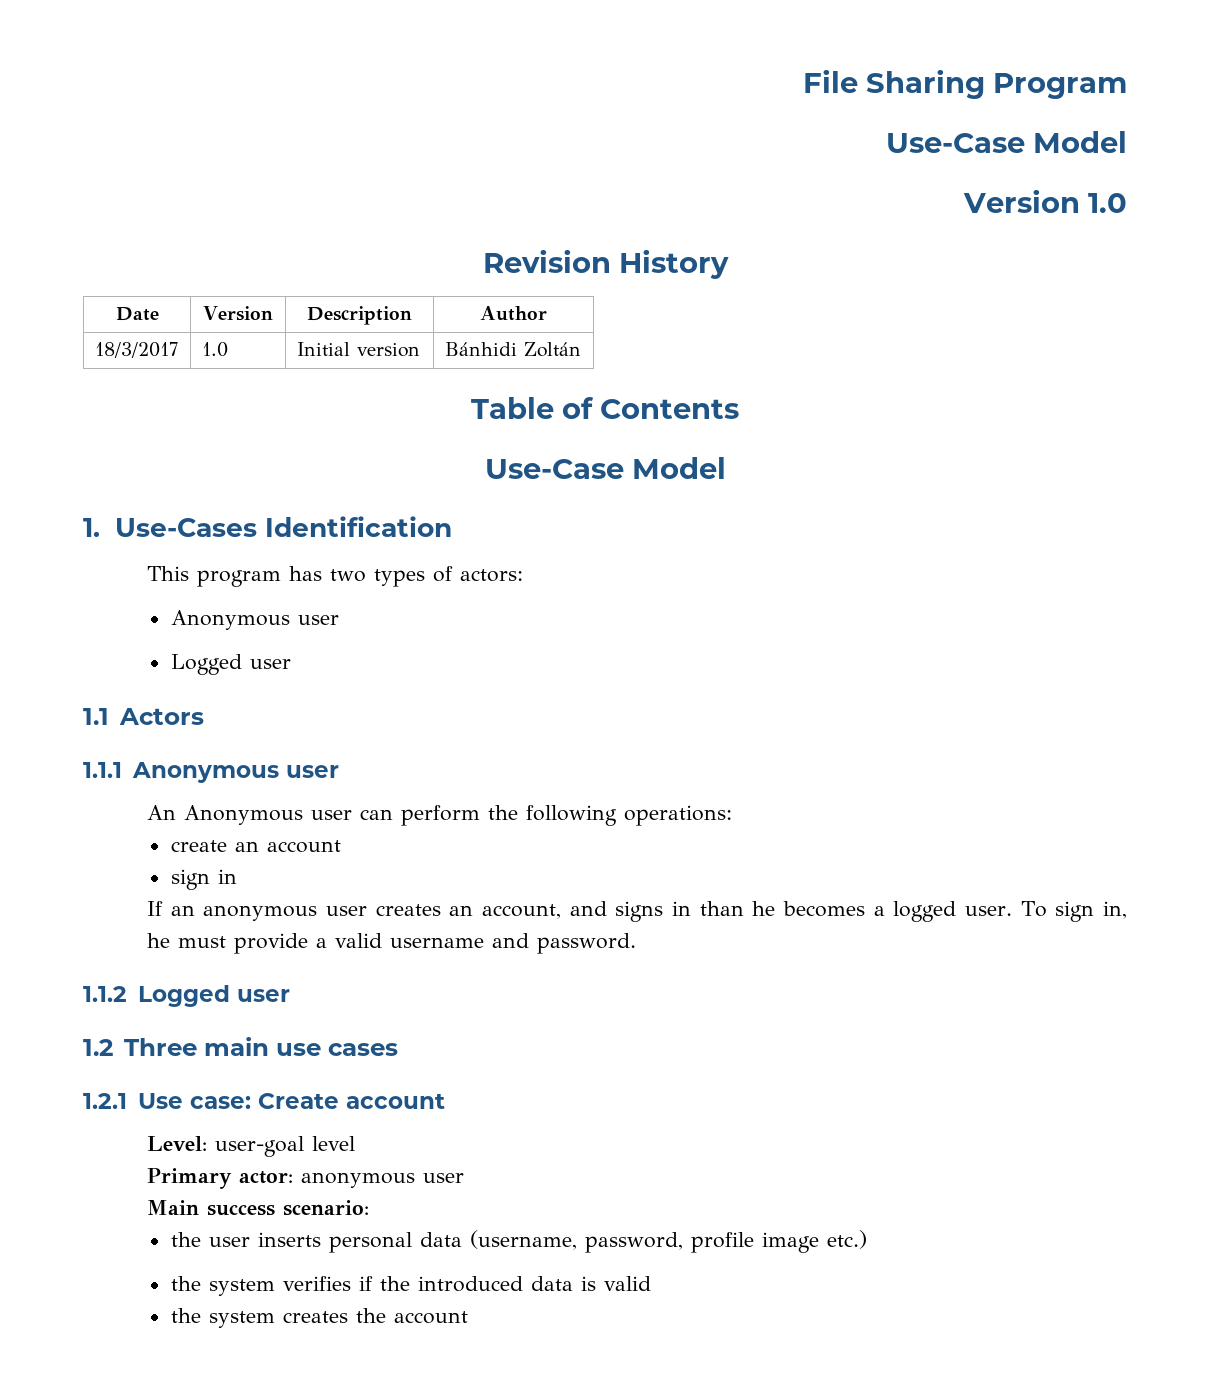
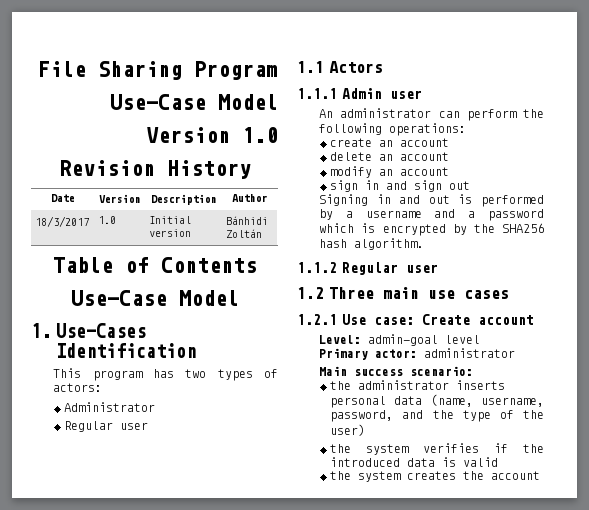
  This program has two types of actors:
- Anonymous user
- Logged user
+ Administrator
+ Regular user
- 1.1.1 Anonymous user
+ 1.1.1 Admin user
- An Anonymous user can perform the following operations:
+ An administrator can perform the following operations:
- sign in
- If an anonymous user creates an account, and signs in than he becomes a logged user. To sign in, he must provide a valid username and password.
+ delete an account
+ modify an account
+ sign in and sign out
+ Signing in and out is performed by a username and a password which is encrypted by the SHA256 hash algorithm.
- 1.1.2 Logged user
+ 1.1.2 Regular user
- Level: user-goal level
+ Level: admin-goal level
- Primary actor: anonymous user
+ Primary actor: administrator
- the user inserts personal data (username, password, profile image etc.)
+ the administrator inserts personal data (name, username, password, and the type of the user)

